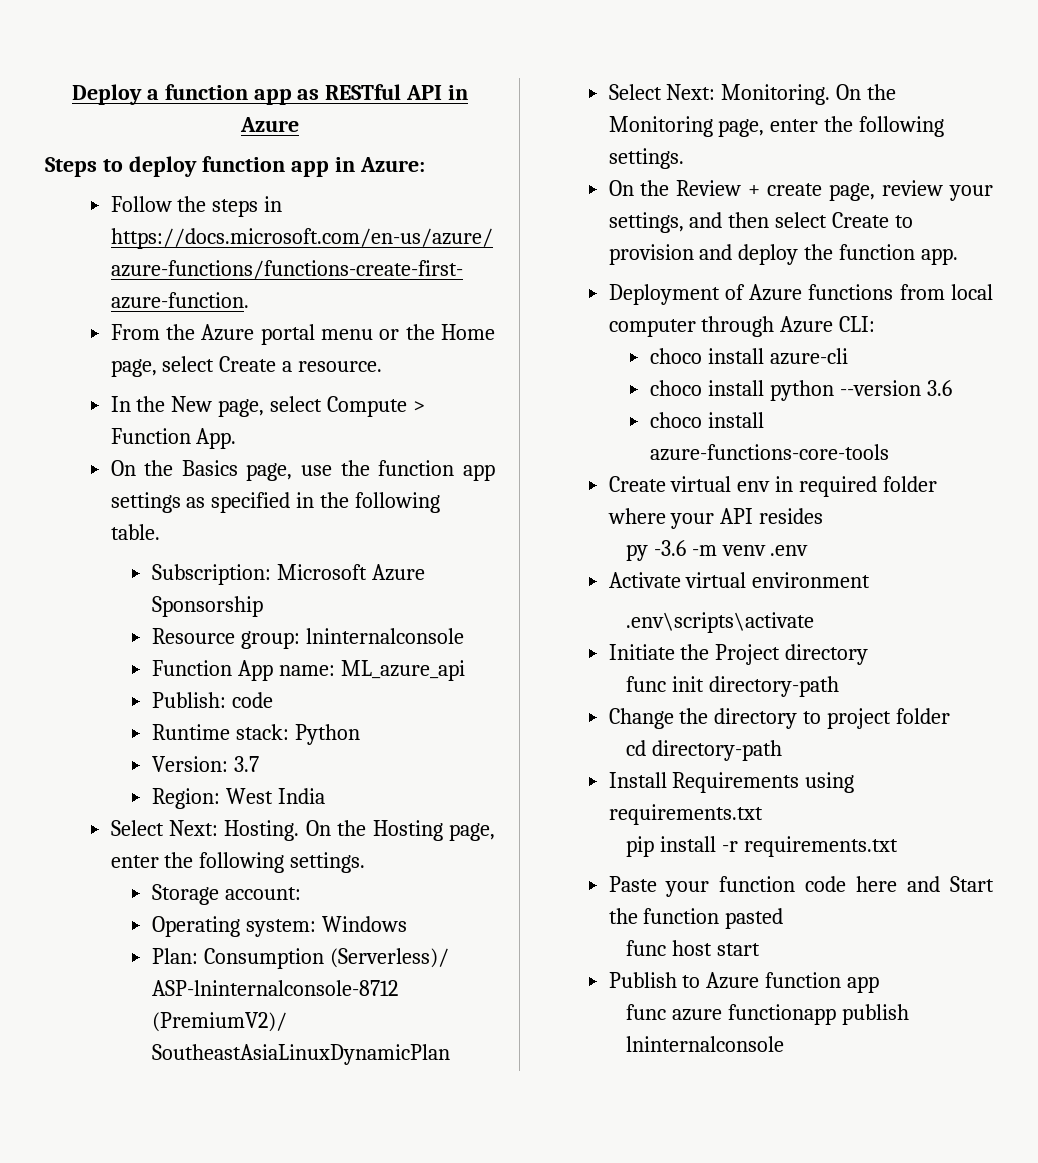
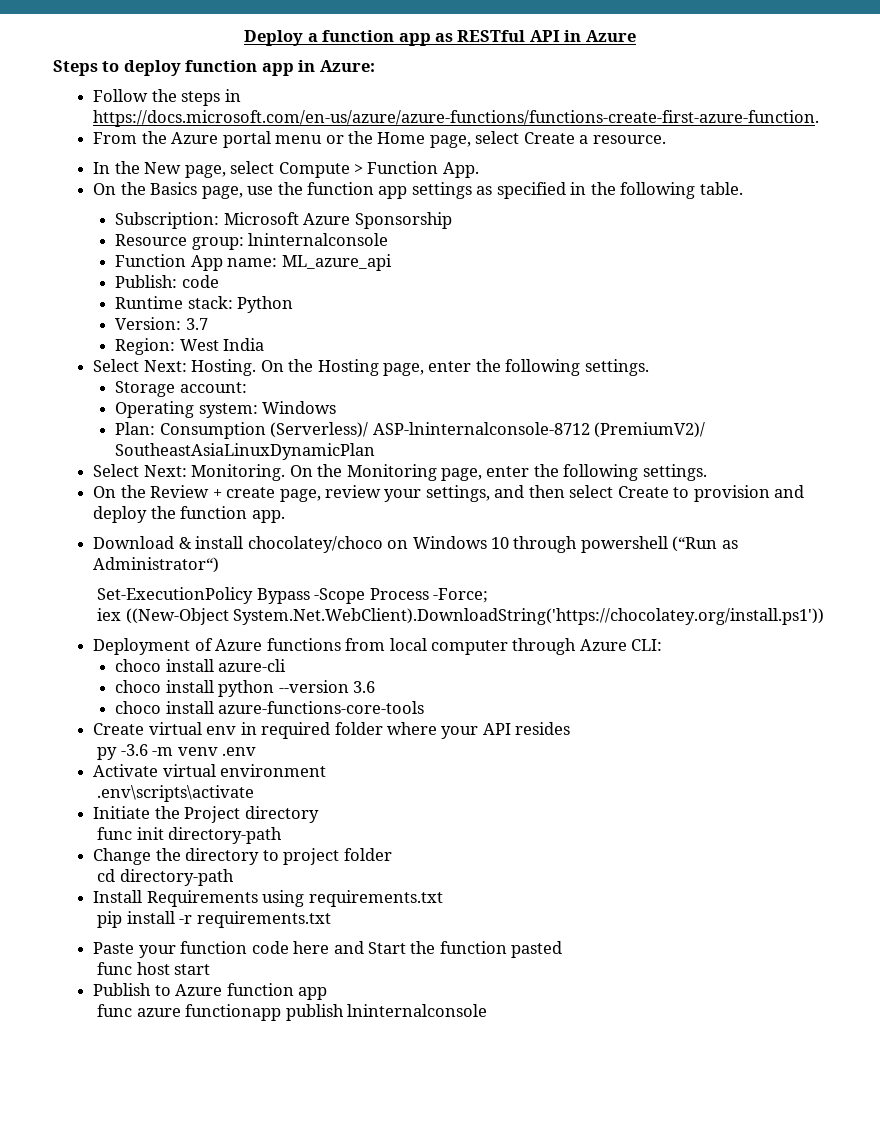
+ Download & install chocolatey/choco on Windows 10 through powershell (“Run as Administrator“)
+ Set-ExecutionPolicy Bypass -Scope Process -Force;
+ iex ((New-Object System.Net.WebClient).DownloadString('https://chocolatey.org/install.ps1'))

